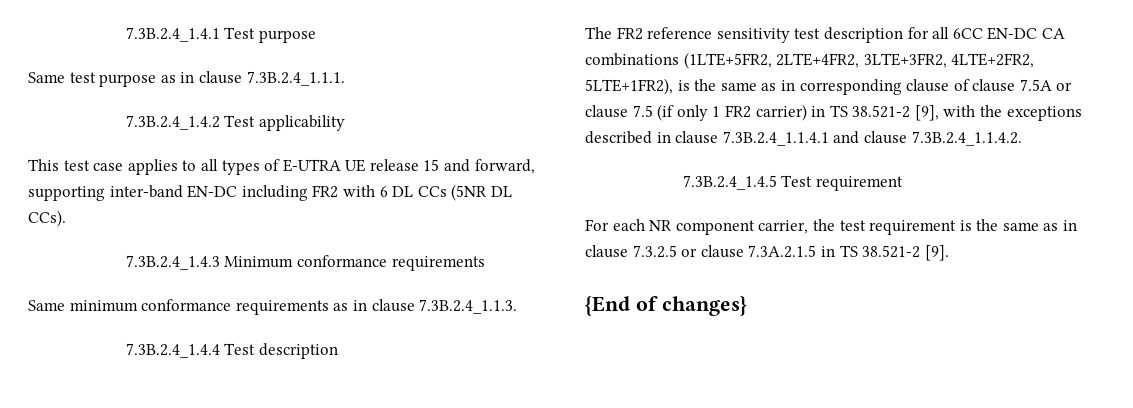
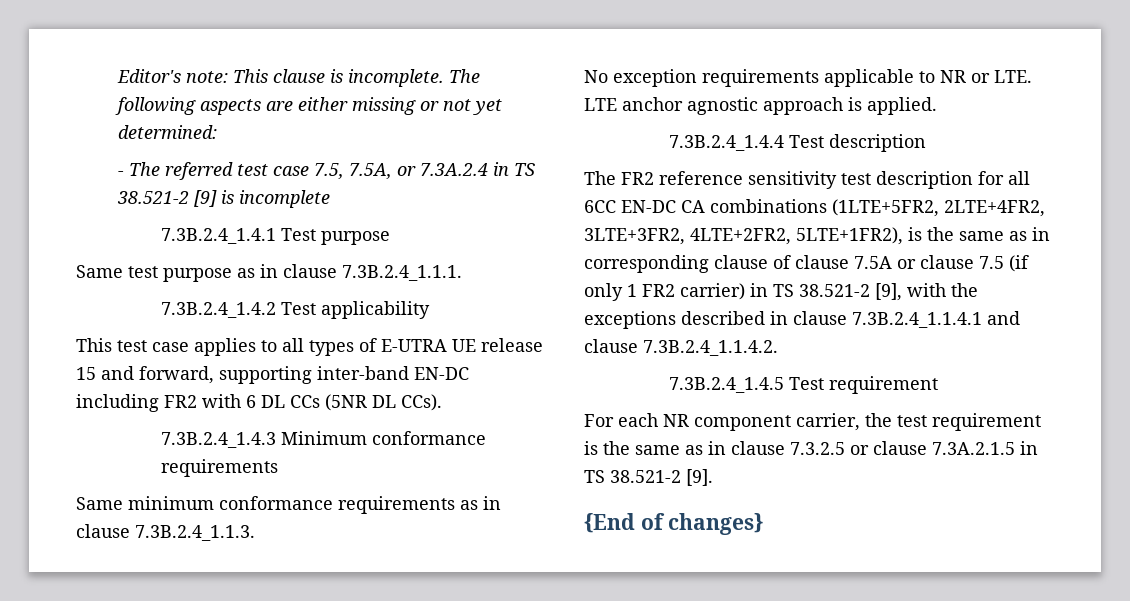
+ Editor's note: This clause is incomplete. The following aspects are either missing or not yet determined:
+ - The referred test case 7.5, 7.5A, or 7.3A.2.4 in TS 38.521-2 [9] is incomplete
+ No exception requirements applicable to NR or LTE. LTE anchor agnostic approach is applied.

